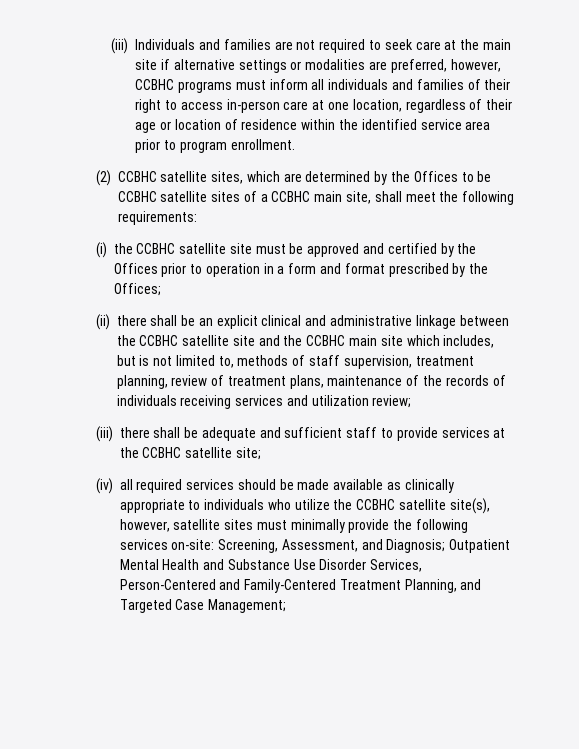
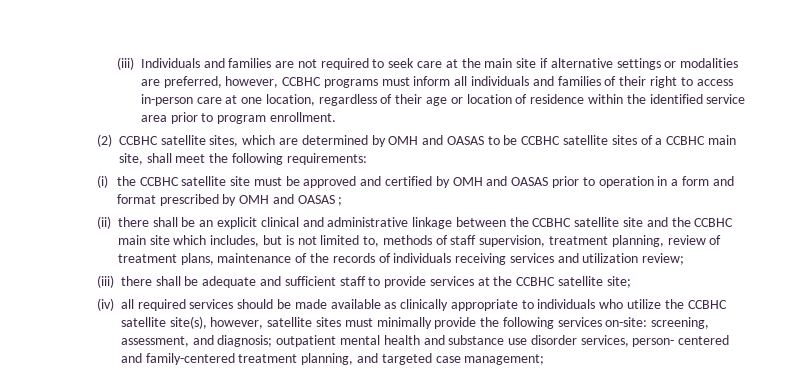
- (2) CCBHC satellite sites, which are determined by the Offices to be CCBHC satellite sites of a CCBHC main site, shall meet the following requirements:
+ (2) CCBHC satellite sites, which are determined by OMH and OASAS to be CCBHC satellite sites of a CCBHC main site, shall meet the following requirements:
- (i) the CCBHC satellite site must be approved and certified by the Offices prior to operation in a form and format prescribed by the Offices;
+ (i) the CCBHC satellite site must be approved and certified by OMH and OASAS prior to operation in a form and format prescribed by OMH and OASAS ;
- (iv) all required services should be made available as clinically appropriate to individuals who utilize the CCBHC satellite site(s), however, satellite sites must minimally provide the following services on-site: Screening, Assessment, and Diagnosis; Outpatient Mental Health and Substance Use Disorder Services, Person-Centered and Family-Centered Treatment Planning, and Targeted Case Management;
+ (iv) all required services should be made available as clinically appropriate to individuals who utilize the CCBHC satellite site(s), however, satellite sites must minimally provide the following services on-site: screening, assessment, and diagnosis; outpatient mental health and substance use disorder services, person- centered and family-centered treatment planning, and targeted case management;

